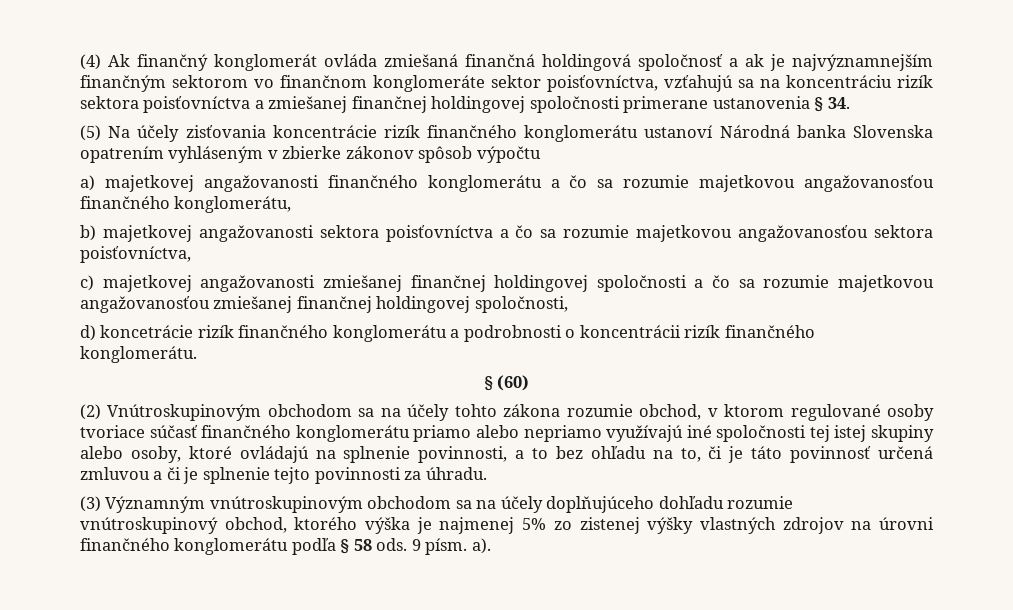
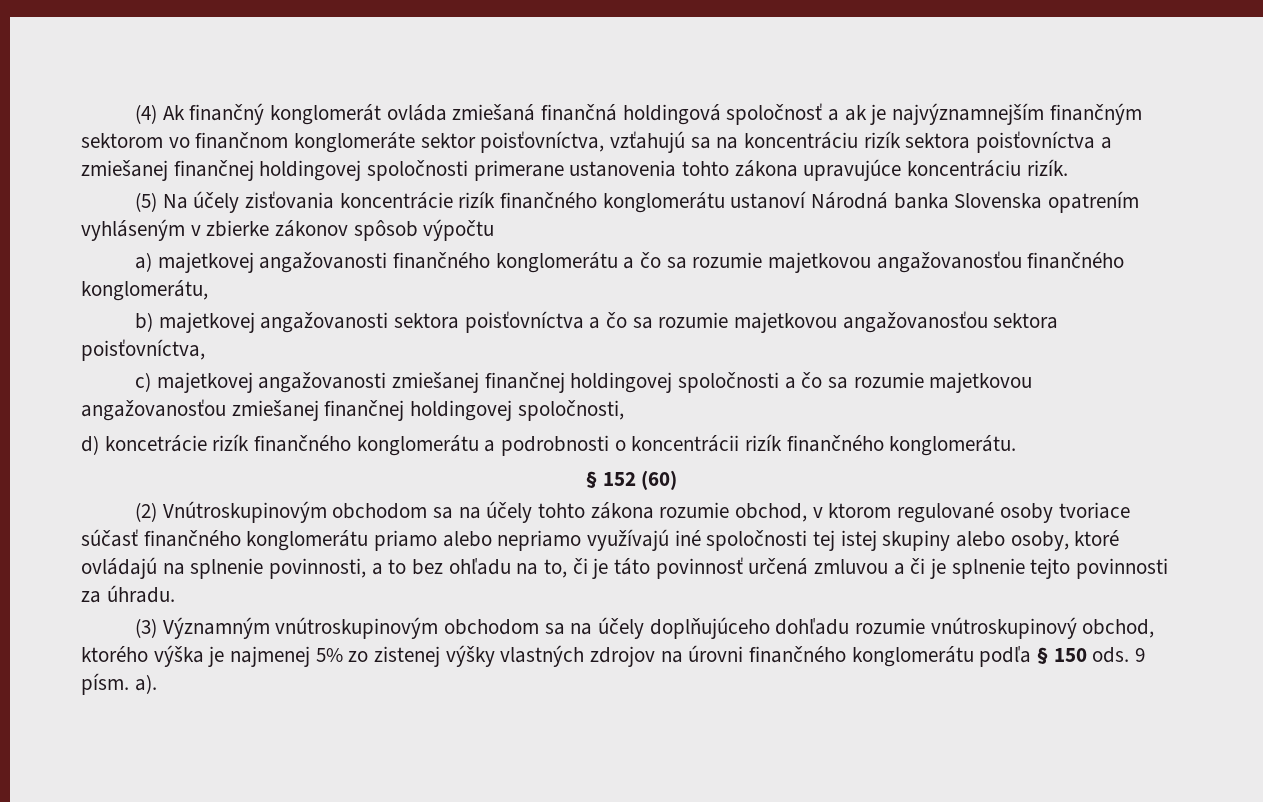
- (4) Ak finančný konglomerát ovláda zmiešaná finančná holdingová spoločnosť a ak je najvýznamnejším finančným sektorom vo finančnom konglomeráte sektor poisťovníctva, vzťahujú sa na koncentráciu rizík sektora poisťovníctva a zmiešanej finančnej holdingovej spoločnosti primerane ustanovenia § 34.
+ (4) Ak finančný konglomerát ovláda zmiešaná finančná holdingová spoločnosť a ak je najvýznamnejším finančným sektorom vo finančnom konglomeráte sektor poisťovníctva, vzťahujú sa na koncentráciu rizík sektora poisťovníctva a zmiešanej finančnej holdingovej spoločnosti primerane ustanovenia tohto zákona upravujúce koncentráciu rizík.
- § (60)
+ § 152 (60)
- (3) Významným vnútroskupinovým obchodom sa na účely doplňujúceho dohľadu rozumie vnútroskupinový obchod, ktorého výška je najmenej 5% zo zistenej výšky vlastných zdrojov na úrovni finančného konglomerátu podľa § 58 ods.
+ (3) Významným vnútroskupinovým obchodom sa na účely doplňujúceho dohľadu rozumie vnútroskupinový obchod, ktorého výška je najmenej 5% zo zistenej výšky vlastných zdrojov na úrovni finančného konglomerátu podľa § 150 ods.

